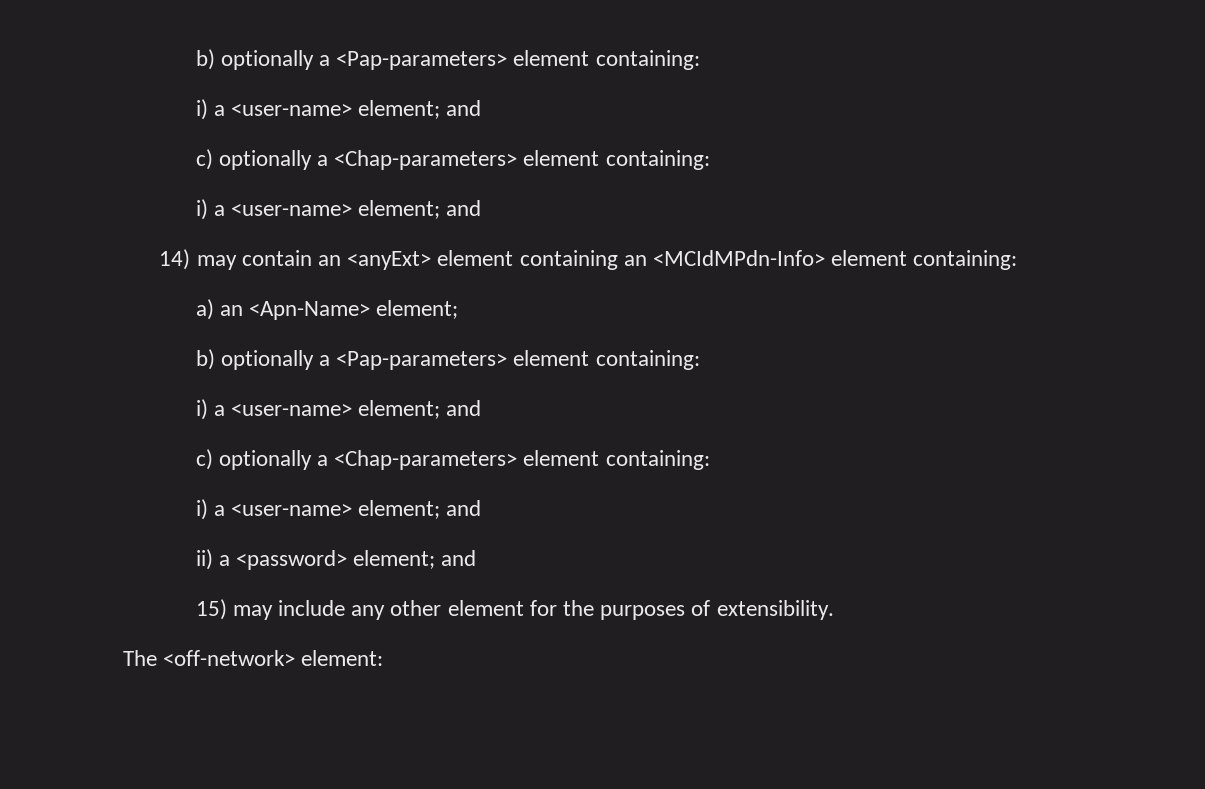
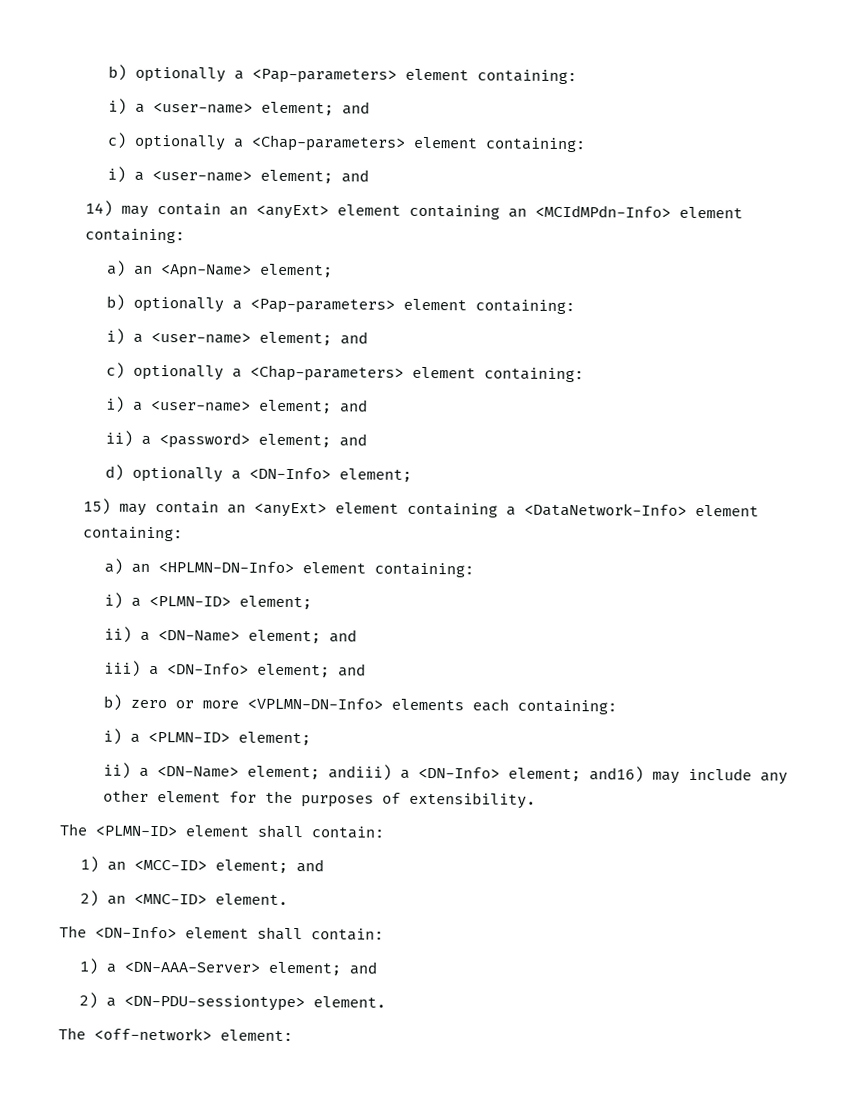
- 15) may include any other element for the purposes of extensibility.
+ d) optionally a <DN-Info> element;
+ 15) may contain an <anyExt> element containing a <DataNetwork-Info> element containing:
+ a) an <HPLMN-DN-Info> element containing:
+ i) a <PLMN-ID> element;
+ ii) a <DN-Name> element; and
+ iii) a <DN-Info> element; and
+ b) zero or more <VPLMN-DN-Info> elements each containing:
+ i) a <PLMN-ID> element;
+ ii) a <DN-Name> element; andiii) a <DN-Info> element; and16) may include any other element for the purposes of extensibility.
+ The <PLMN-ID> element shall contain:
+ 1) an <MCC-ID> element; and
+ 2) an <MNC-ID> element.
+ The <DN-Info> element shall contain:
+ 1) a <DN-AAA-Server> element; and
+ 2) a <DN-PDU-sessiontype> element.

